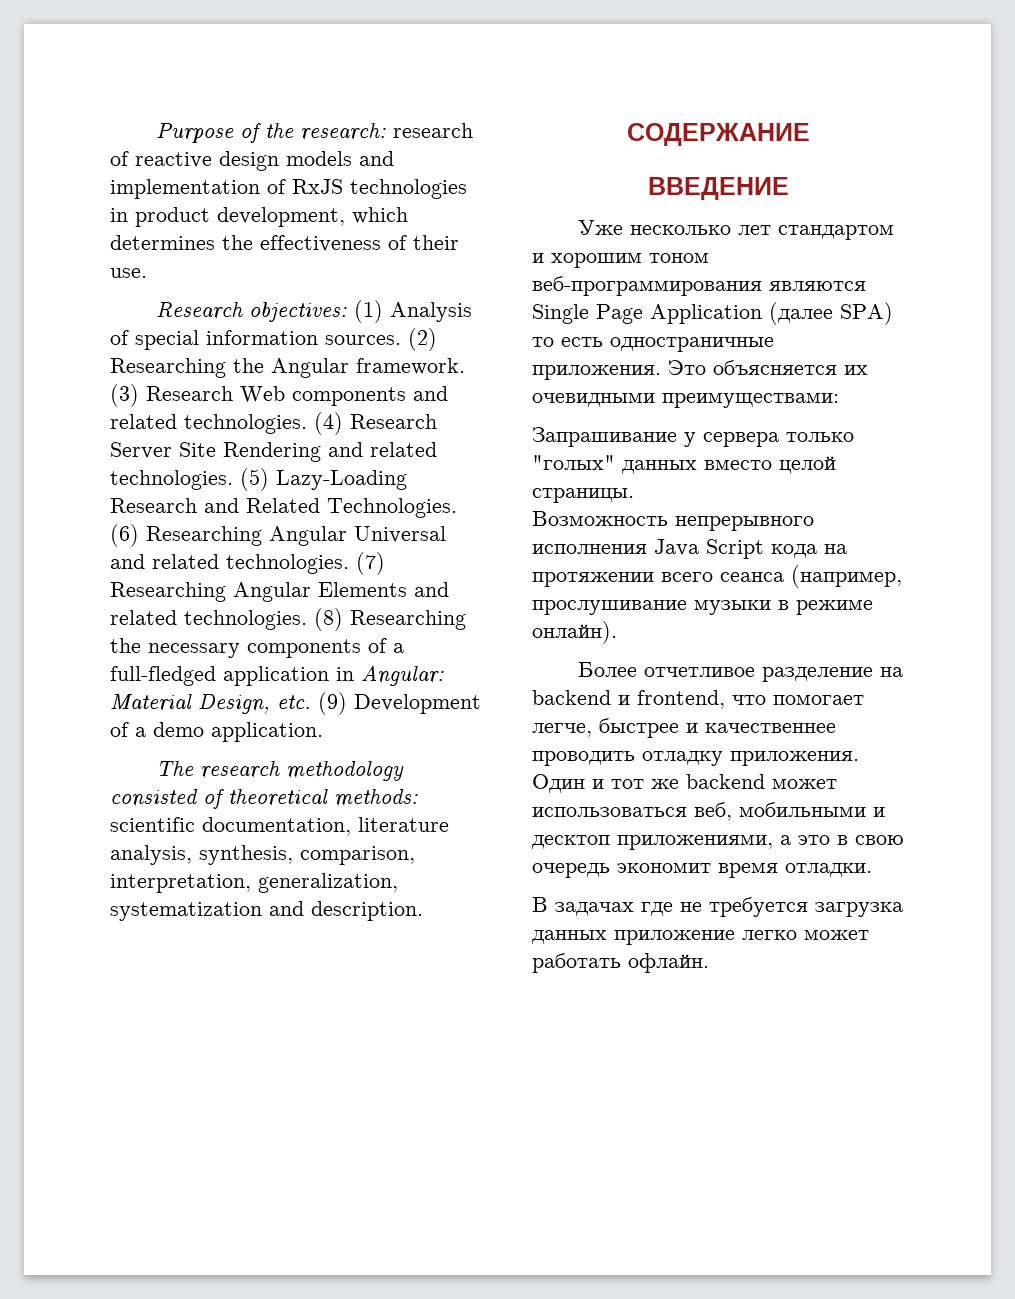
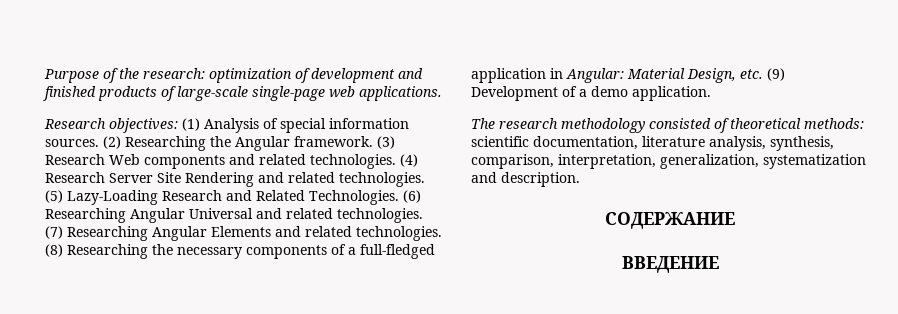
- Purpose of the research: research of reactive design models and implementation of RxJS technologies in product development, which determines the effectiveness of their use.
+ Purpose of the research: optimization of development and finished products of large-scale single-page web applications.
- Уже несколько лет стандартом и хорошим тоном веб-программирования являются Single Page Application (далее SPA) то есть одностраничные приложения. Это объясняется их очевидными преимуществами:
- Запрашивание у сервера только "голых" данных вместо целой страницы.
- Возможность непрерывного исполнения Java Script кода на протяжении всего сеанса (например, прослушивание музыки в режиме онлайн).
- Более отчетливое разделение на backend и frontend, что помогает легче, быстрее и качественнее проводить отладку приложения. Один и тот же backend может использоваться веб, мобильными и десктоп приложениями, а это в свою очередь экономит время отладки.
- В задачах где не требуется загрузка данных приложение легко может работать офлайн.

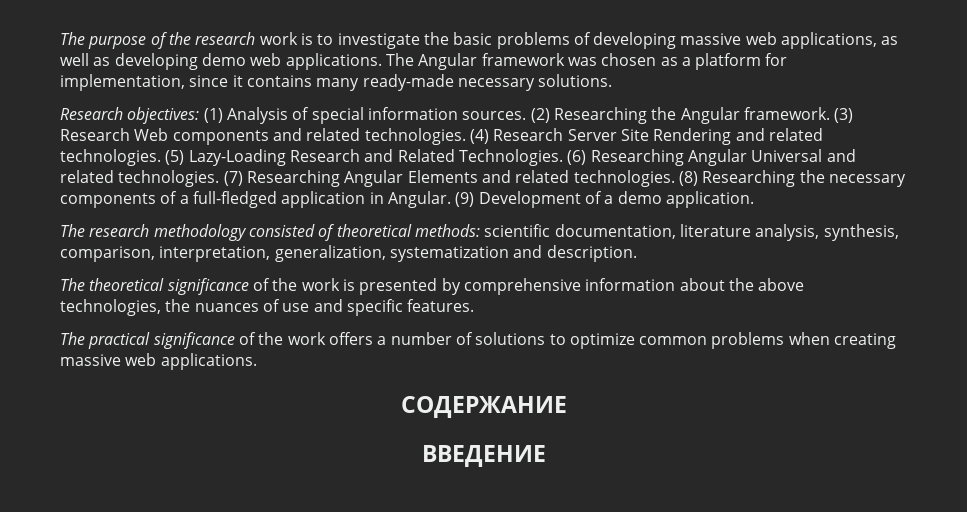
- Purpose of the research: optimization of development and finished products of large-scale single-page web applications.
+ The purpose of the research work is to investigate the basic problems of developing massive web applications, as well as developing demo web applications. The Angular framework was chosen as a platform for implementation, since it contains many ready-made necessary solutions.
- (8) Researching the necessary components of a full-fledged application in Angular: Material Design, etc. (9) Development of a demo application.
+ (8) Researching the necessary components of a full-fledged application in Angular. (9) Development of a demo application.
+ The theoretical significance of the work is presented by comprehensive information about the above technologies, the nuances of use and specific features.
+ The practical significance of the work offers a number of solutions to optimize common problems when creating massive web applications.

